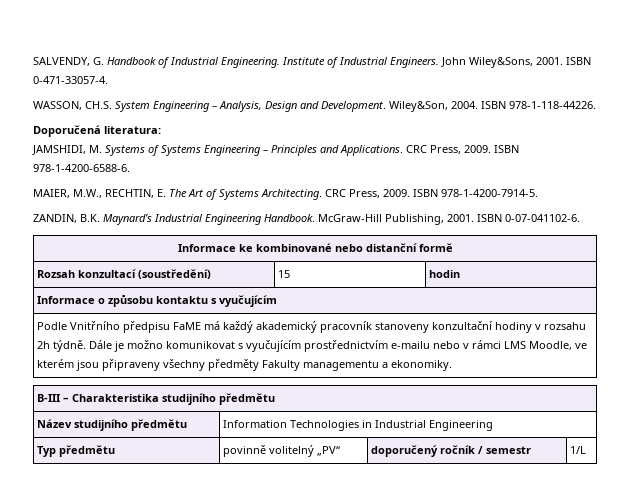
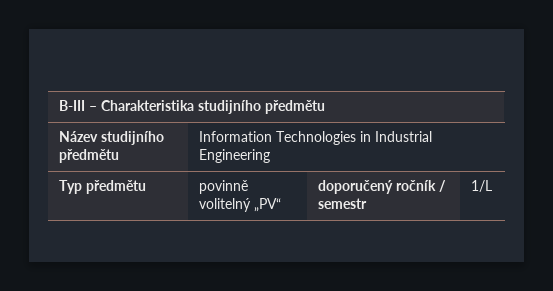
- SALVENDY, G. Handbook of Industrial Engineering. Institute of Industrial Engineers. John Wiley&Sons, 2001. ISBN 0-471-33057-4.
- WASSON, CH.S. System Engineering – Analysis, Design and Development. Wiley&Son, 2004. ISBN 978-1-118-44226.
- Doporučená literatura:
- JAMSHIDI, M. Systems of Systems Engineering – Principles and Applications. CRC Press, 2009. ISBN 978-1-4200-6588-6.
- MAIER, M.W., RECHTIN, E. The Art of Systems Architecting. CRC Press, 2009. ISBN 978-1-4200-7914-5.
- ZANDIN, B.K. Maynard’s Industrial Engineering Handbook. McGraw-Hill Publishing, 2001. ISBN 0-07-041102-6.
- Informace ke kombinované nebo distanční formě
- Rozsah konzultací (soustředění) | 15 | hodin
- Informace o způsobu kontaktu s vyučujícím
- Podle Vnitřního předpisu FaME má každý akademický pracovník stanoveny konzultační hodiny v rozsahu 2h týdně. Dále je možno komunikovat s vyučujícím prostřednictvím e-mailu nebo v rámci LMS Moodle, ve kterém jsou připraveny všechny předměty Fakulty managementu a ekonomiky.

